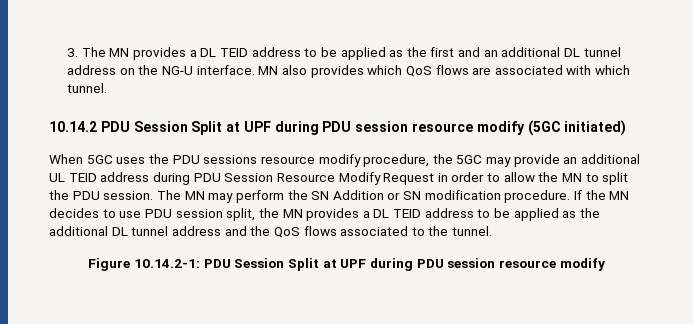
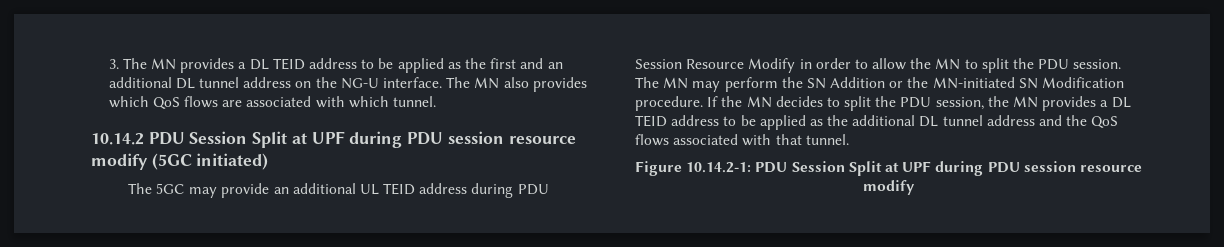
- MN also provides which QoS flows are associated with which tunnel.
+ The MN also provides which QoS flows are associated with which tunnel.
- When 5GC uses the PDU sessions resource modify procedure, the 5GC may provide an additional UL TEID address during PDU Session Resource Modify Request in order to allow the MN to split the PDU session.
+ The 5GC may provide an additional UL TEID address during PDU Session Resource Modify in order to allow the MN to split the PDU session.
- The MN may perform the SN Addition or SN modification procedure.
+ The MN may perform the SN Addition or the MN-initiated SN Modification procedure.
- If the MN decides to use PDU session split, the MN provides a DL TEID address to be applied as the additional DL tunnel address and the QoS flows associated to the tunnel.
+ If the MN decides to split the PDU session, the MN provides a DL TEID address to be applied as the additional DL tunnel address and the QoS flows associated with that tunnel.

